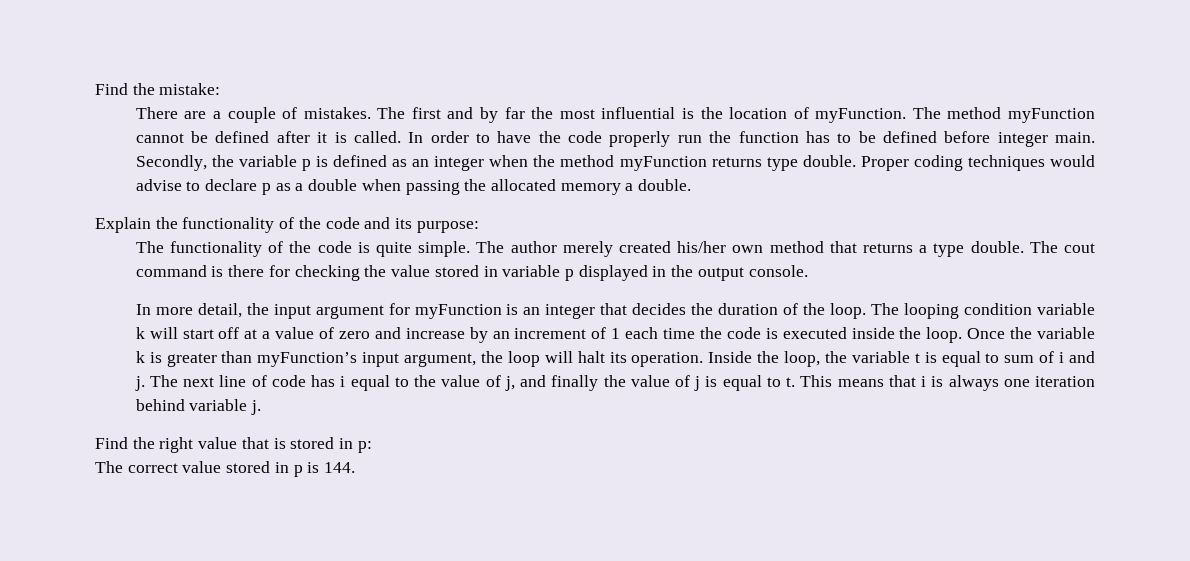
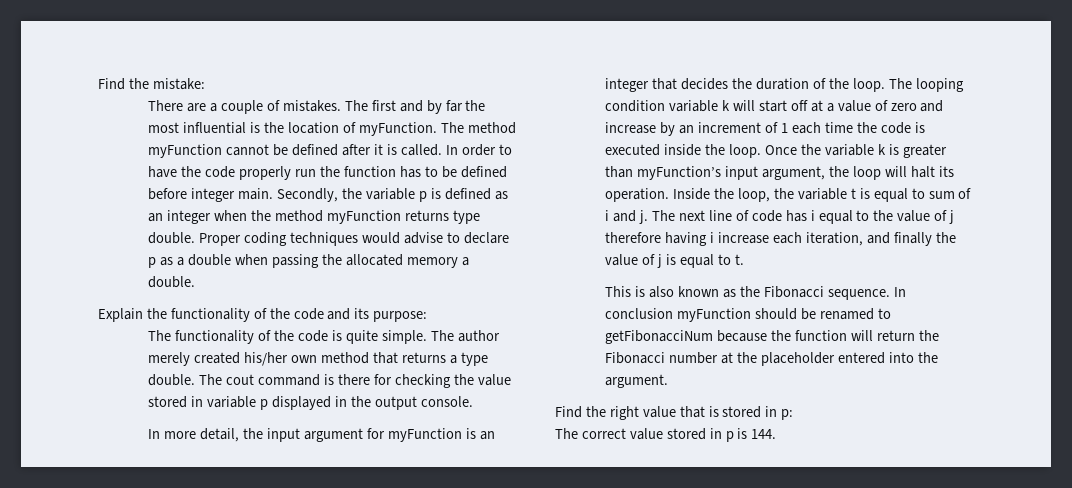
- The next line of code has i equal to the value of j, and finally the value of j is equal to t. This means that i is always one iteration behind variable j.
+ The next line of code has i equal to the value of j therefore having i increase each iteration, and finally the value of j is equal to t.
+ This is also known as the Fibonacci sequence. In conclusion myFunction should be renamed to getFibonacciNum because the function will return the Fibonacci number at the placeholder entered into the argument.

